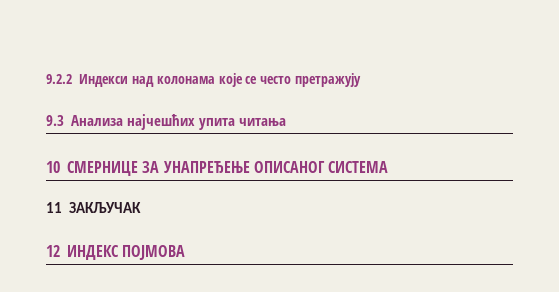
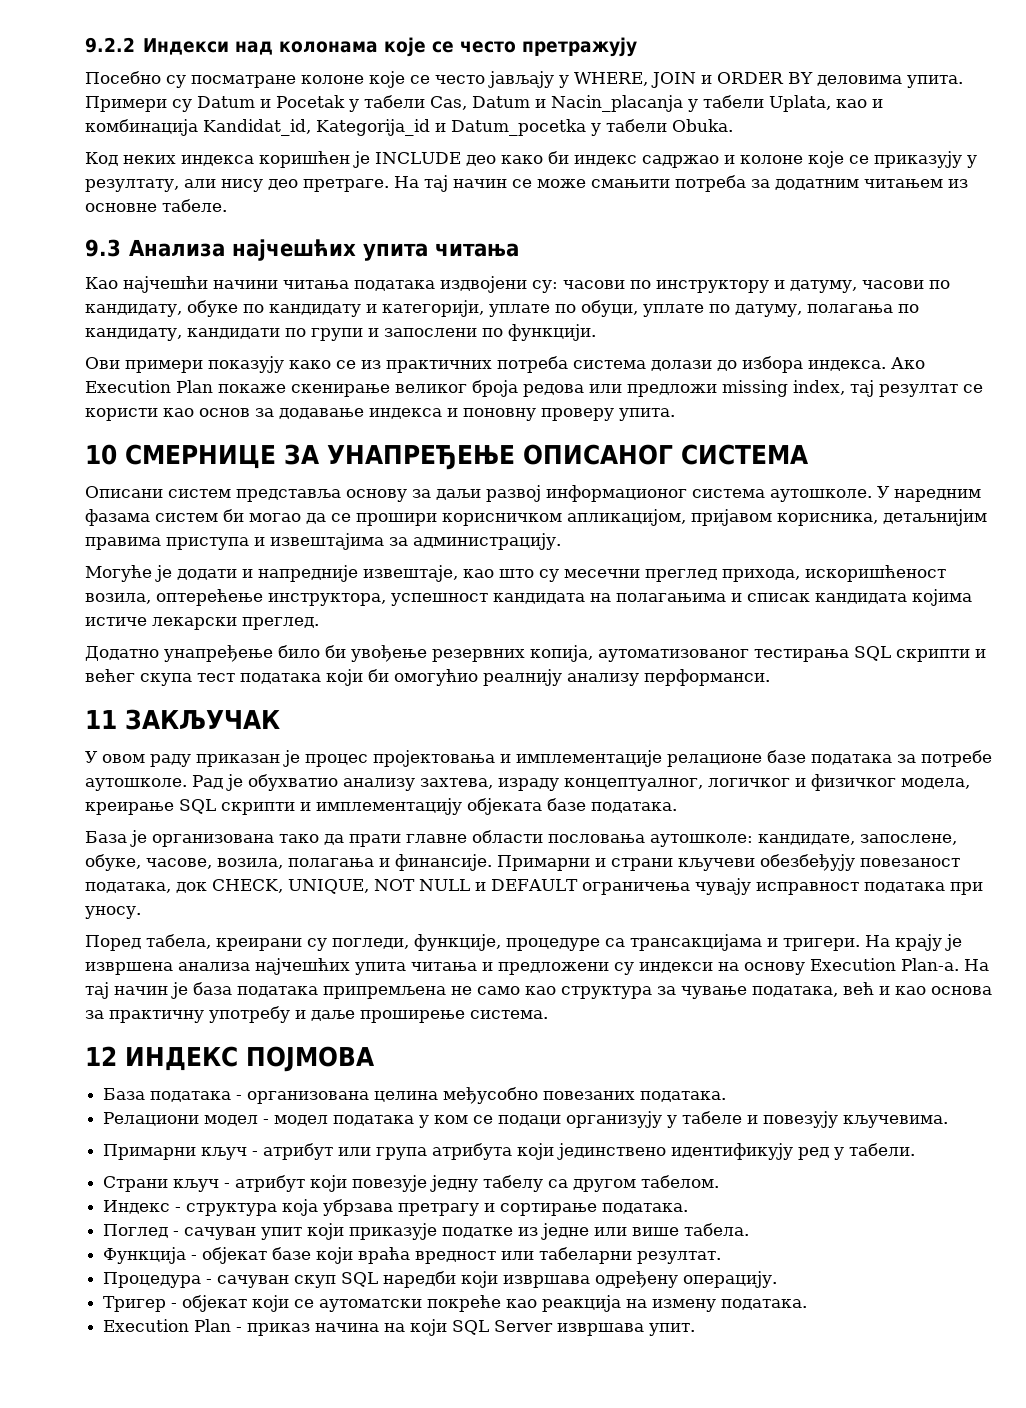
+ Посебно су посматране колоне које се често јављају у WHERE, JOIN и ORDER BY деловима упита. Примери су Datum и Pocetak у табели Cas, Datum и Nacin_placanja у табели Uplata, као и комбинација Kandidat_id, Kategorija_id и Datum_pocetka у табели Obuka.
+ Код неких индекса коришћен је INCLUDE део како би индекс садржао и колоне које се приказују у резултату, али нису део претраге. На тај начин се може смањити потреба за додатним читањем из основне табеле.
+ Као најчешћи начини читања података издвојени су: часови по инструктору и датуму, часови по кандидату, обуке по кандидату и категорији, уплате по обуци, уплате по датуму, полагања по кандидату, кандидати по групи и запослени по функцији.
+ Ови примери показују како се из практичних потреба система долази до избора индекса. Ако Execution Plan покаже скенирање великог броја редова или предложи missing index, тај резултат се користи као основ за додавање индекса и поновну проверу упита.
+ Описани систем представља основу за даљи развој информационог система аутошколе. У наредним фазама систем би могао да се прошири корисничком апликацијом, пријавом корисника, детаљнијим правима приступа и извештајима за администрацију.
+ Могуће је додати и напредније извештаје, као што су месечни преглед прихода, искоришћеност возила, оптерећење инструктора, успешност кандидата на полагањима и списак кандидата којима истиче лекарски преглед.
+ Додатно унапређење било би увођење резервних копија, аутоматизованог тестирања SQL скрипти и већег скупа тест података који би омогућио реалнију анализу перформанси.
  11 ЗАКЉУЧАК
+ У овом раду приказан је процес пројектовања и имплементације релационе базе података за потребе аутошколе. Рад је обухватио анализу захтева, израду концептуалног, логичког и физичког модела, креирање SQL скрипти и имплементацију објеката базе података.
+ База је организована тако да прати главне области пословања аутошколе: кандидате, запослене, обуке, часове, возила, полагања и финансије. Примарни и страни кључеви обезбеђују повезаност података, док CHECK, UNIQUE, NOT NULL и DEFAULT ограничења чувају исправност података при уносу.
+ Поред табела, креирани су погледи, функције, процедуре са трансакцијама и тригери. На крају је извршена анализа најчешћих упита читања и предложени су индекси на основу Execution Plan-а. На тај начин је база података припремљена не само као структура за чување података, већ и као основа за практичну употребу и даље проширење система.
  12 ИНДЕКС ПОЈМОВА
+ База података - организована целина међусобно повезаних података.
+ Релациони модел - модел података у ком се подаци организују у табеле и повезују кључевима.
+ Примарни кључ - атрибут или група атрибута који јединствено идентификују ред у табели.
+ Страни кључ - атрибут који повезује једну табелу са другом табелом.
+ Индекс - структура која убрзава претрагу и сортирање података.
+ Поглед - сачуван упит који приказује податке из једне или више табела.
+ Функција - објекат базе који враћа вредност или табеларни резултат.
+ Процедура - сачуван скуп SQL наредби који извршава одређену операцију.
+ Тригер - објекат који се аутоматски покреће као реакција на измену података.
+ Execution Plan - приказ начина на који SQL Server извршава упит.

